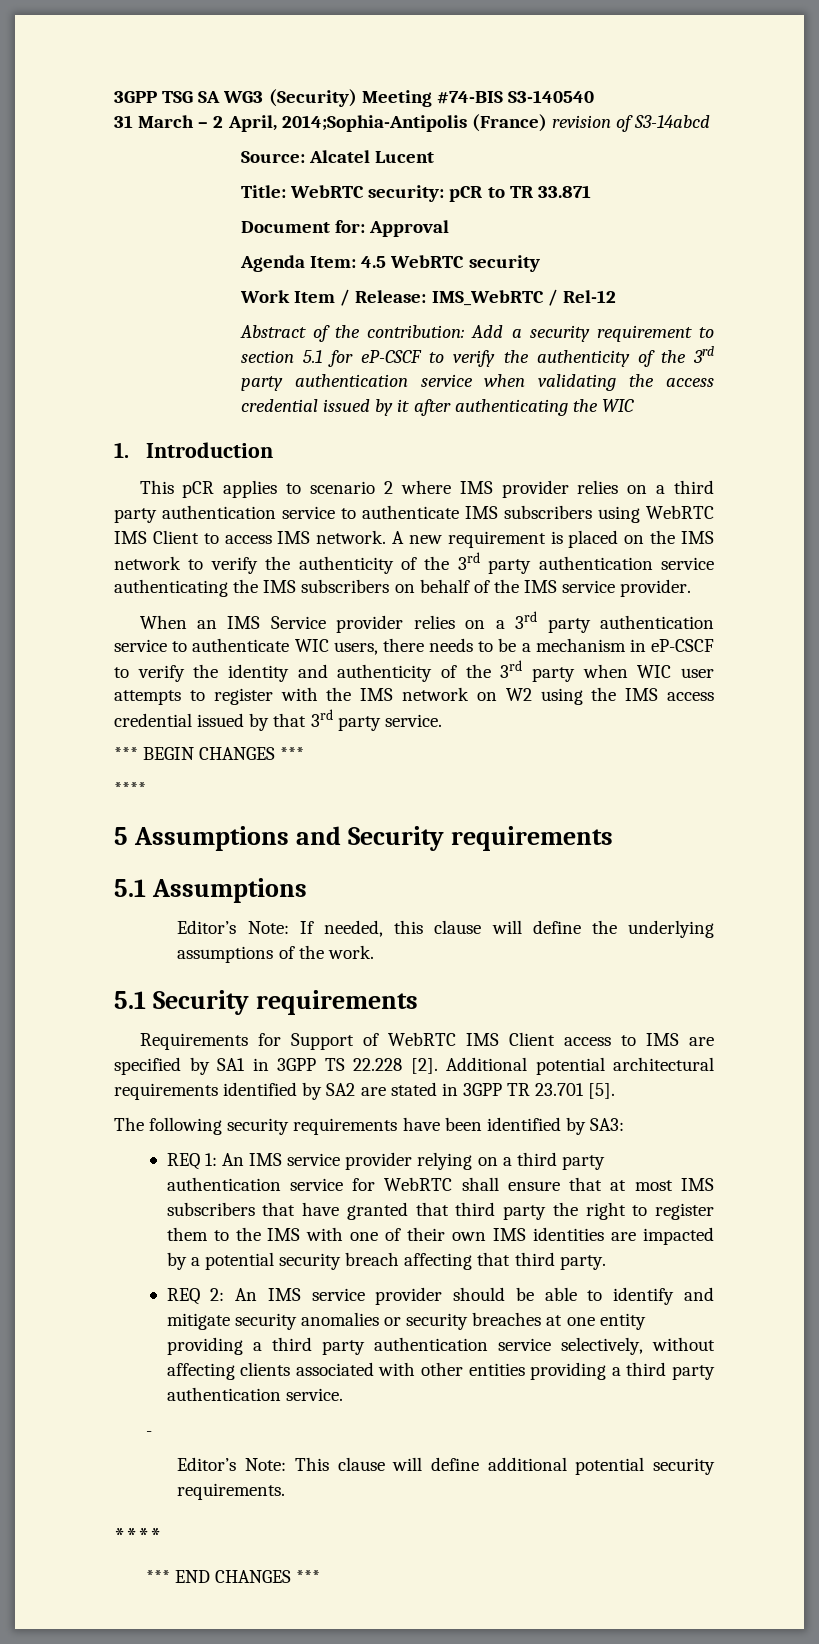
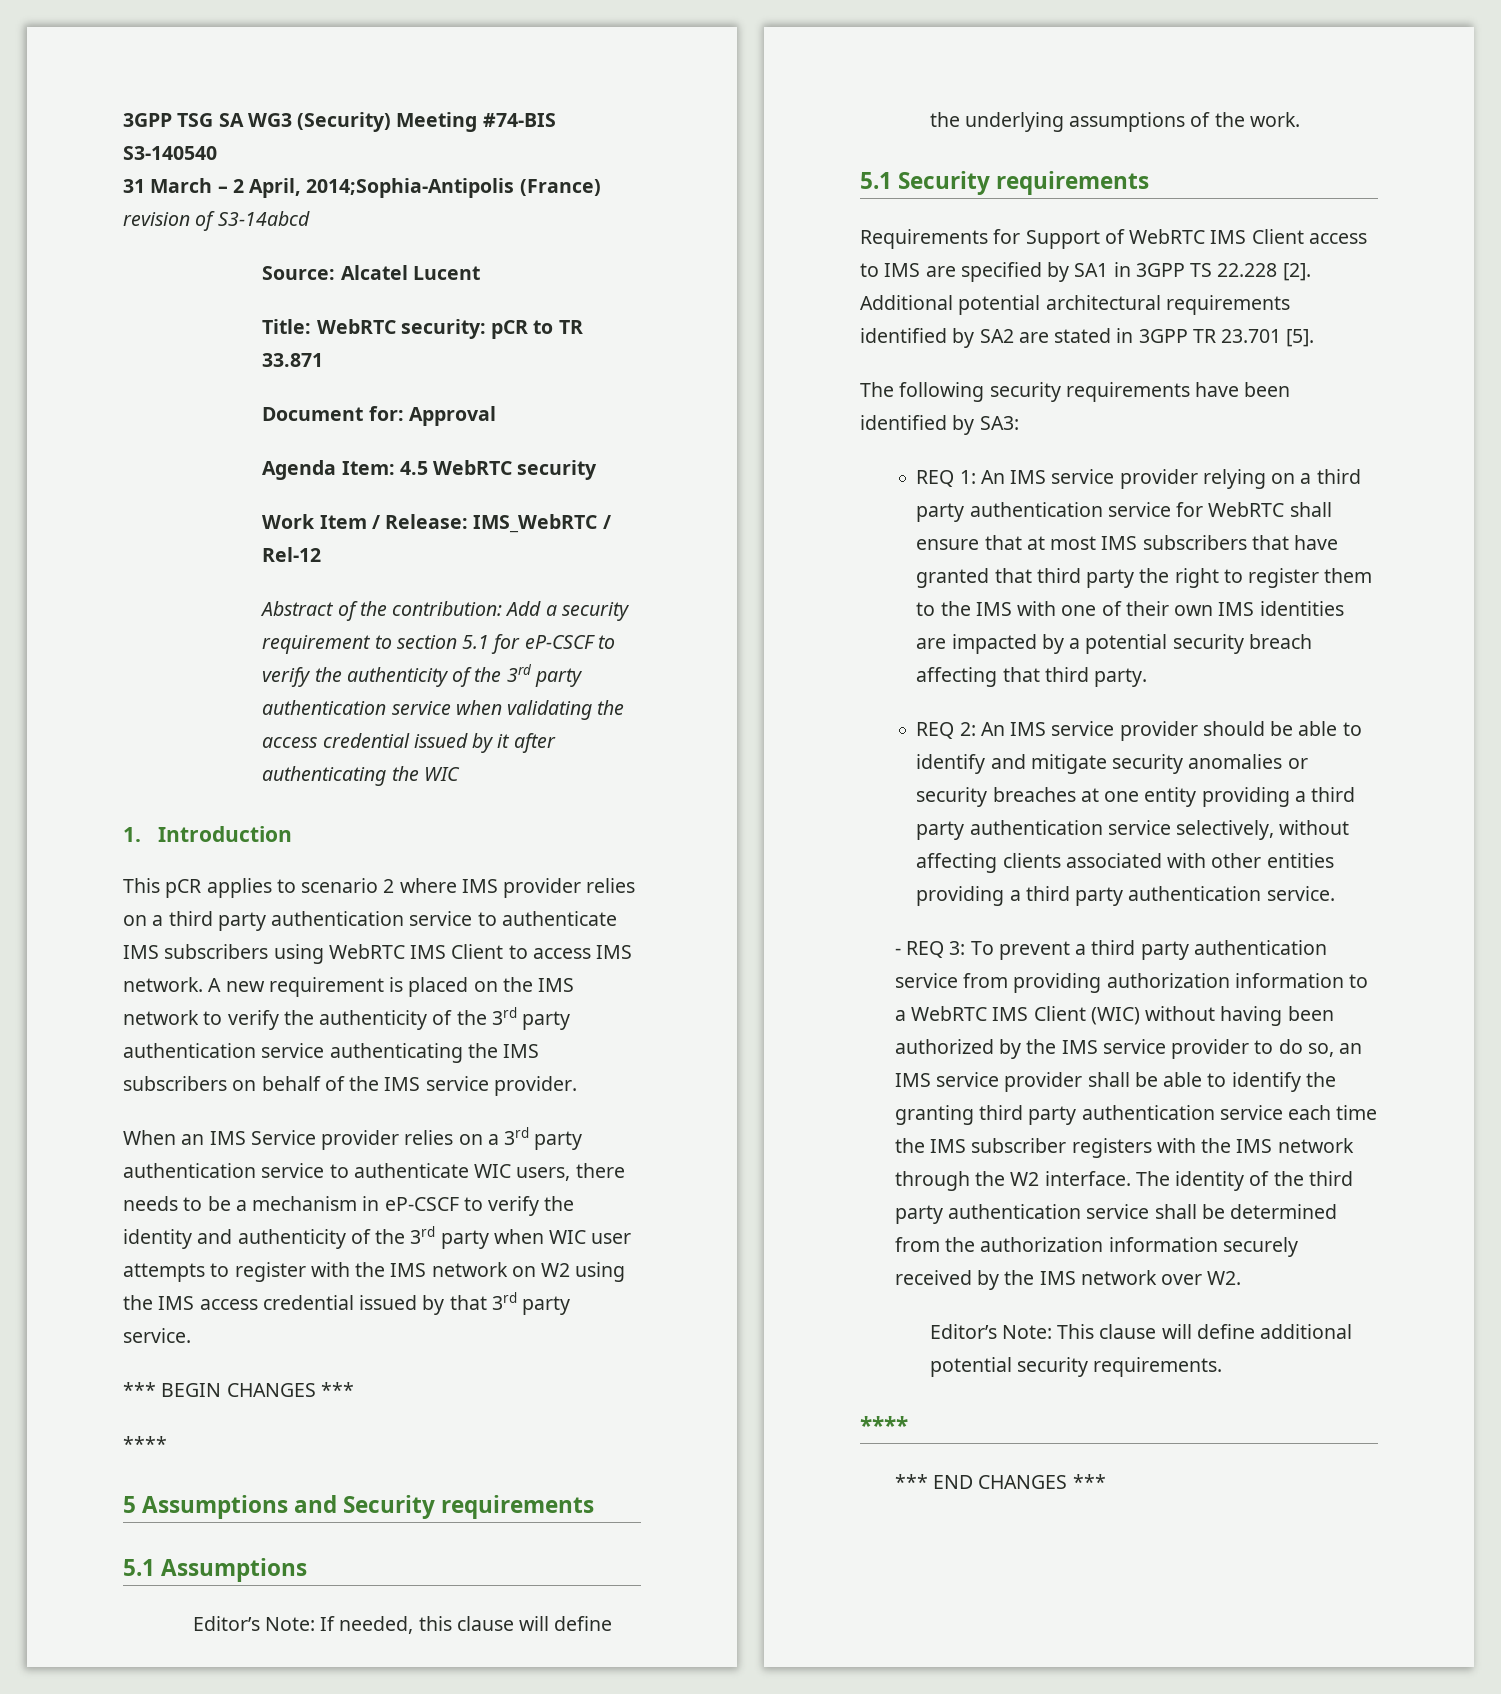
  REQ 2: An IMS service provider should be able to identify and mitigate security anomalies or security breaches at one entity providing a third party authentication service selectively, without affecting clients associated with other entities providing a third party authentication service.
- -
+ - REQ 3: To prevent a third party authentication service from providing authorization information to a WebRTC IMS Client (WIC) without having been authorized by the IMS service provider to do so, an IMS service provider shall be able to identify the granting third party authentication service each time the IMS subscriber registers with the IMS network through the W2 interface. The identity of the third party authentication service shall be determined from the authorization information securely received by the IMS network over W2.

